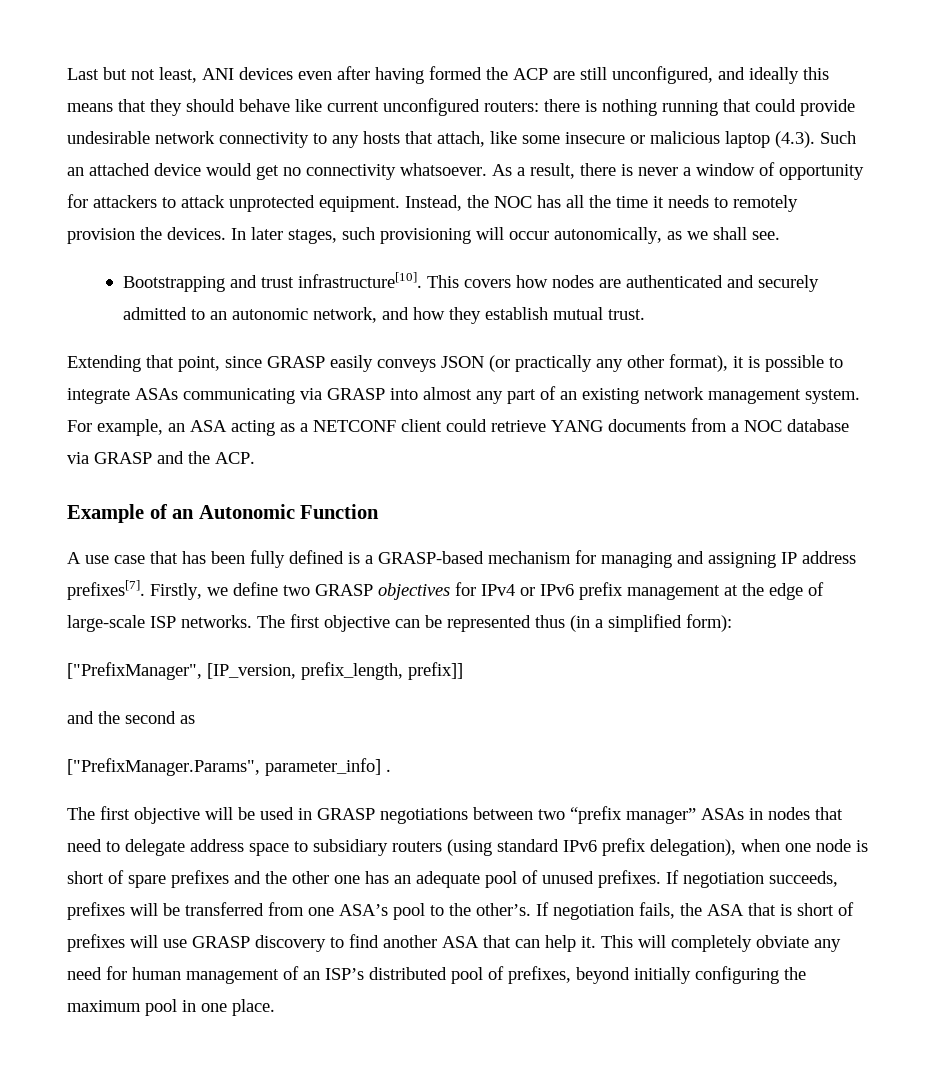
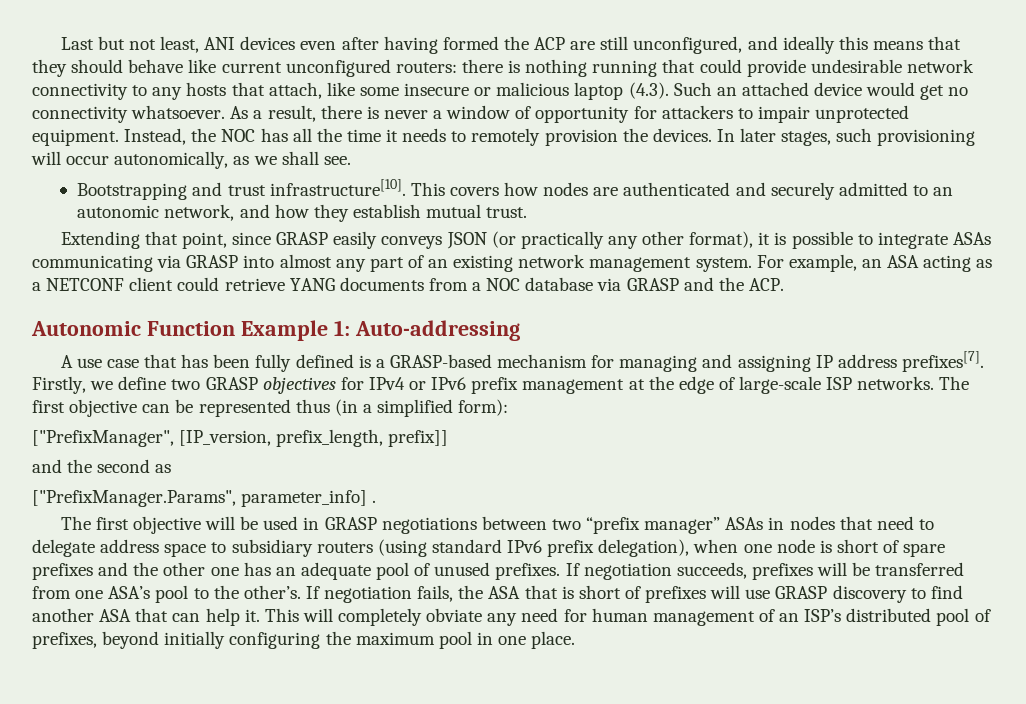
- As a result, there is never a window of opportunity for attackers to attack unprotected equipment.
+ As a result, there is never a window of opportunity for attackers to impair unprotected equipment.
- Example of an Autonomic Function
+ Autonomic Function Example 1: Auto-addressing

